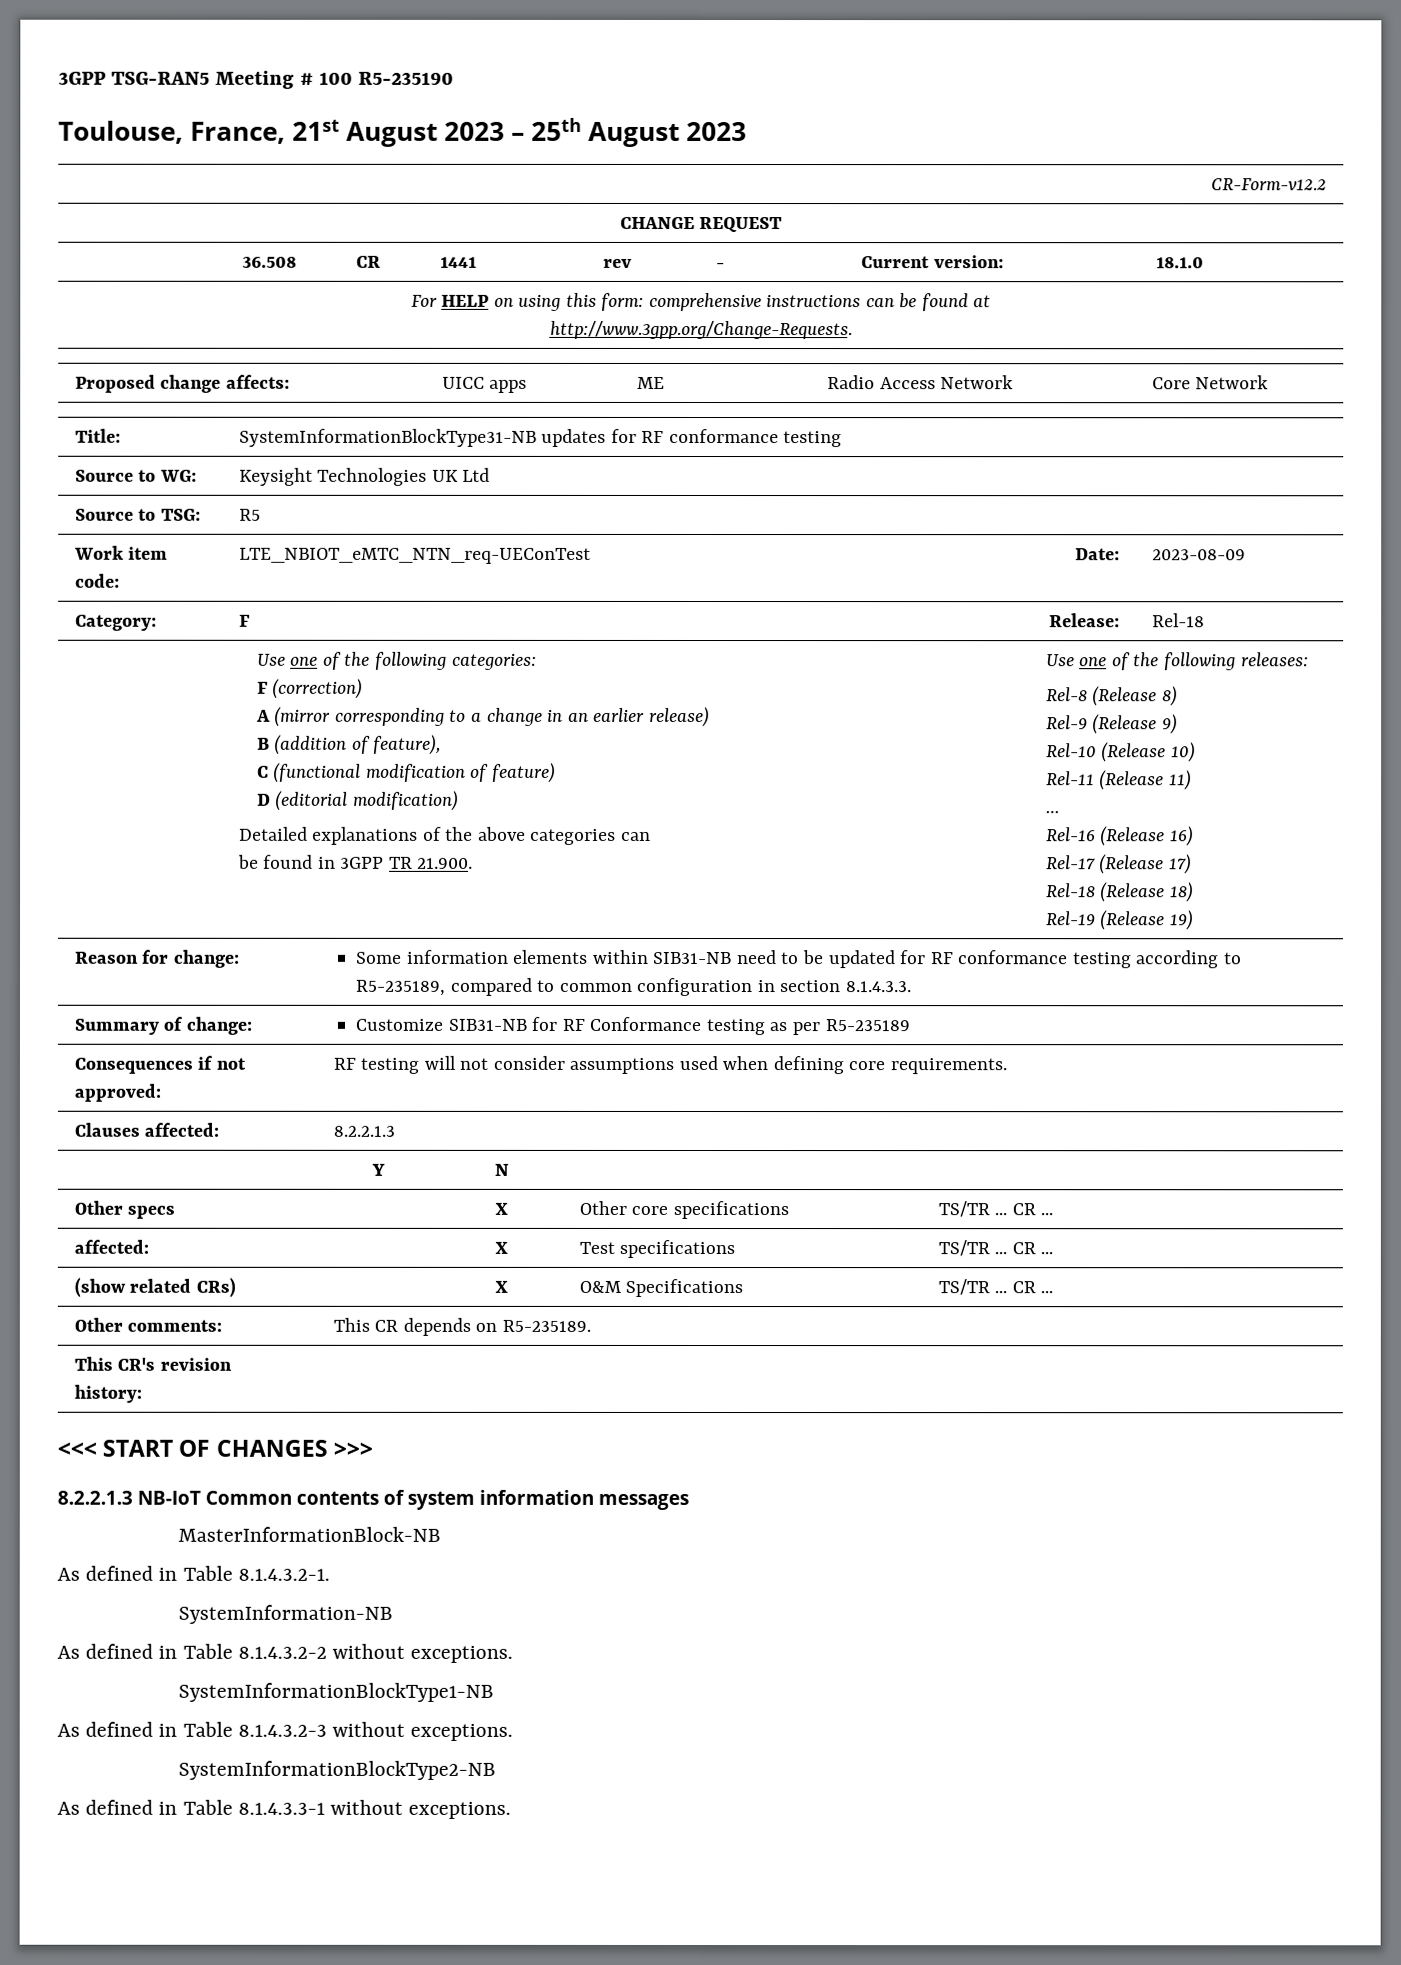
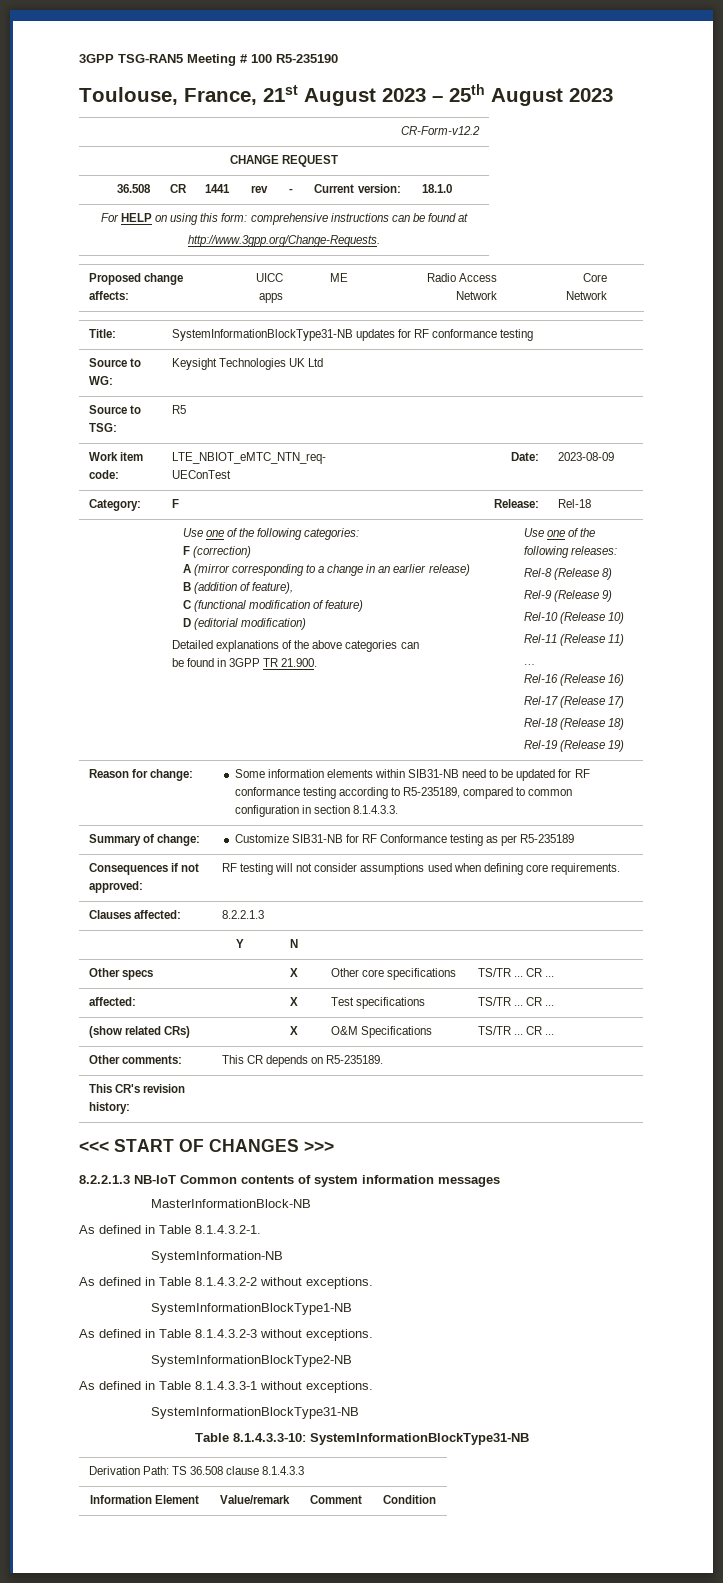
  As defined in Table 8.1.4.3.3-1 without exceptions.
+ SystemInformationBlockType31-NB
+ Table 8.1.4.3.3-10: SystemInformationBlockType31-NB
+ Derivation Path: TS 36.508 clause 8.1.4.3.3
+ Information Element | Value/remark | Comment | Condition

